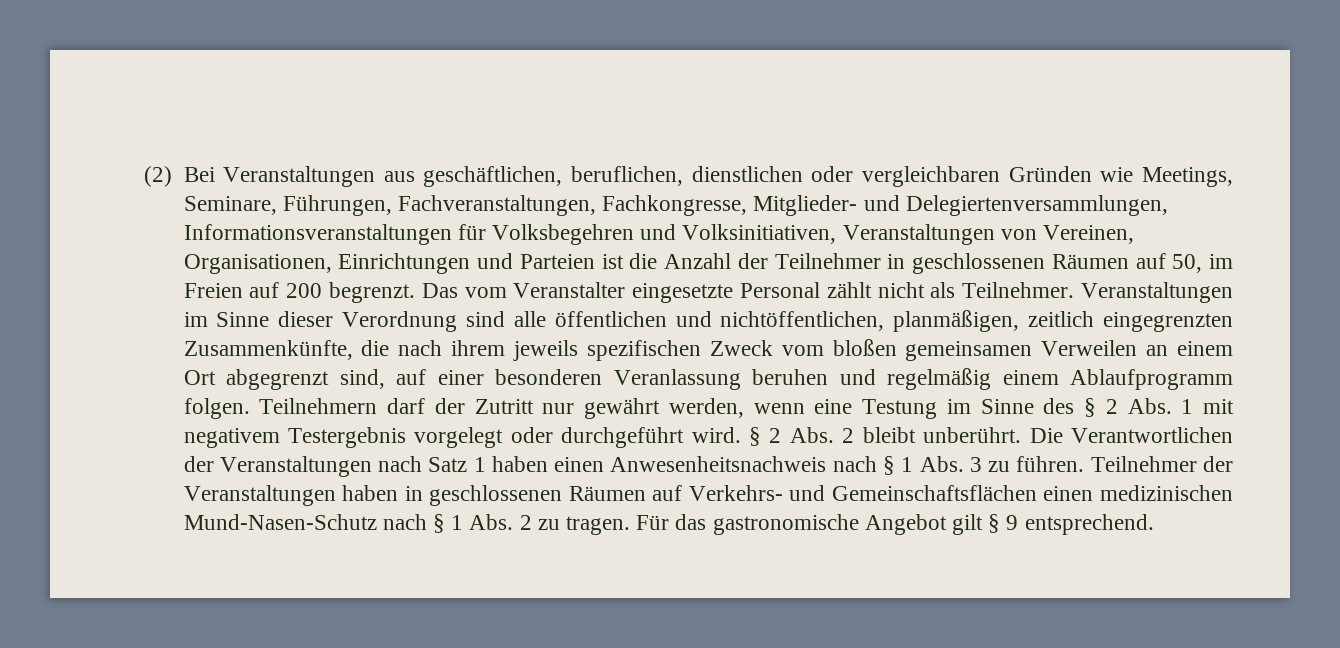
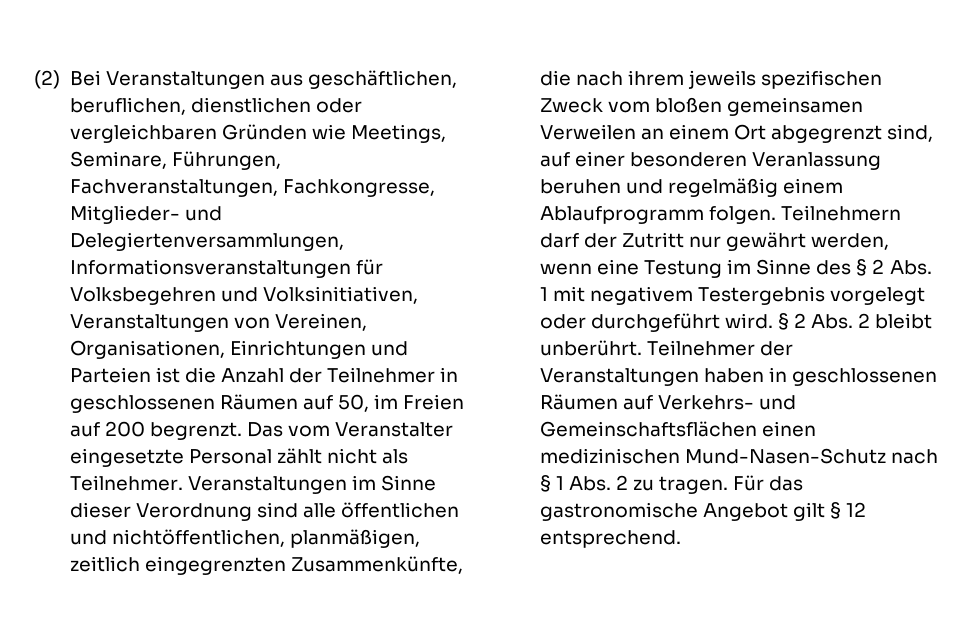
- Die Verantwortlichen der Veranstaltungen nach Satz 1 haben einen Anwesenheitsnachweis nach § 1 Abs. 3 zu führen.
- Für das gastronomische Angebot gilt § 9 entsprechend.
+ Für das gastronomische Angebot gilt § 12 entsprechend.

